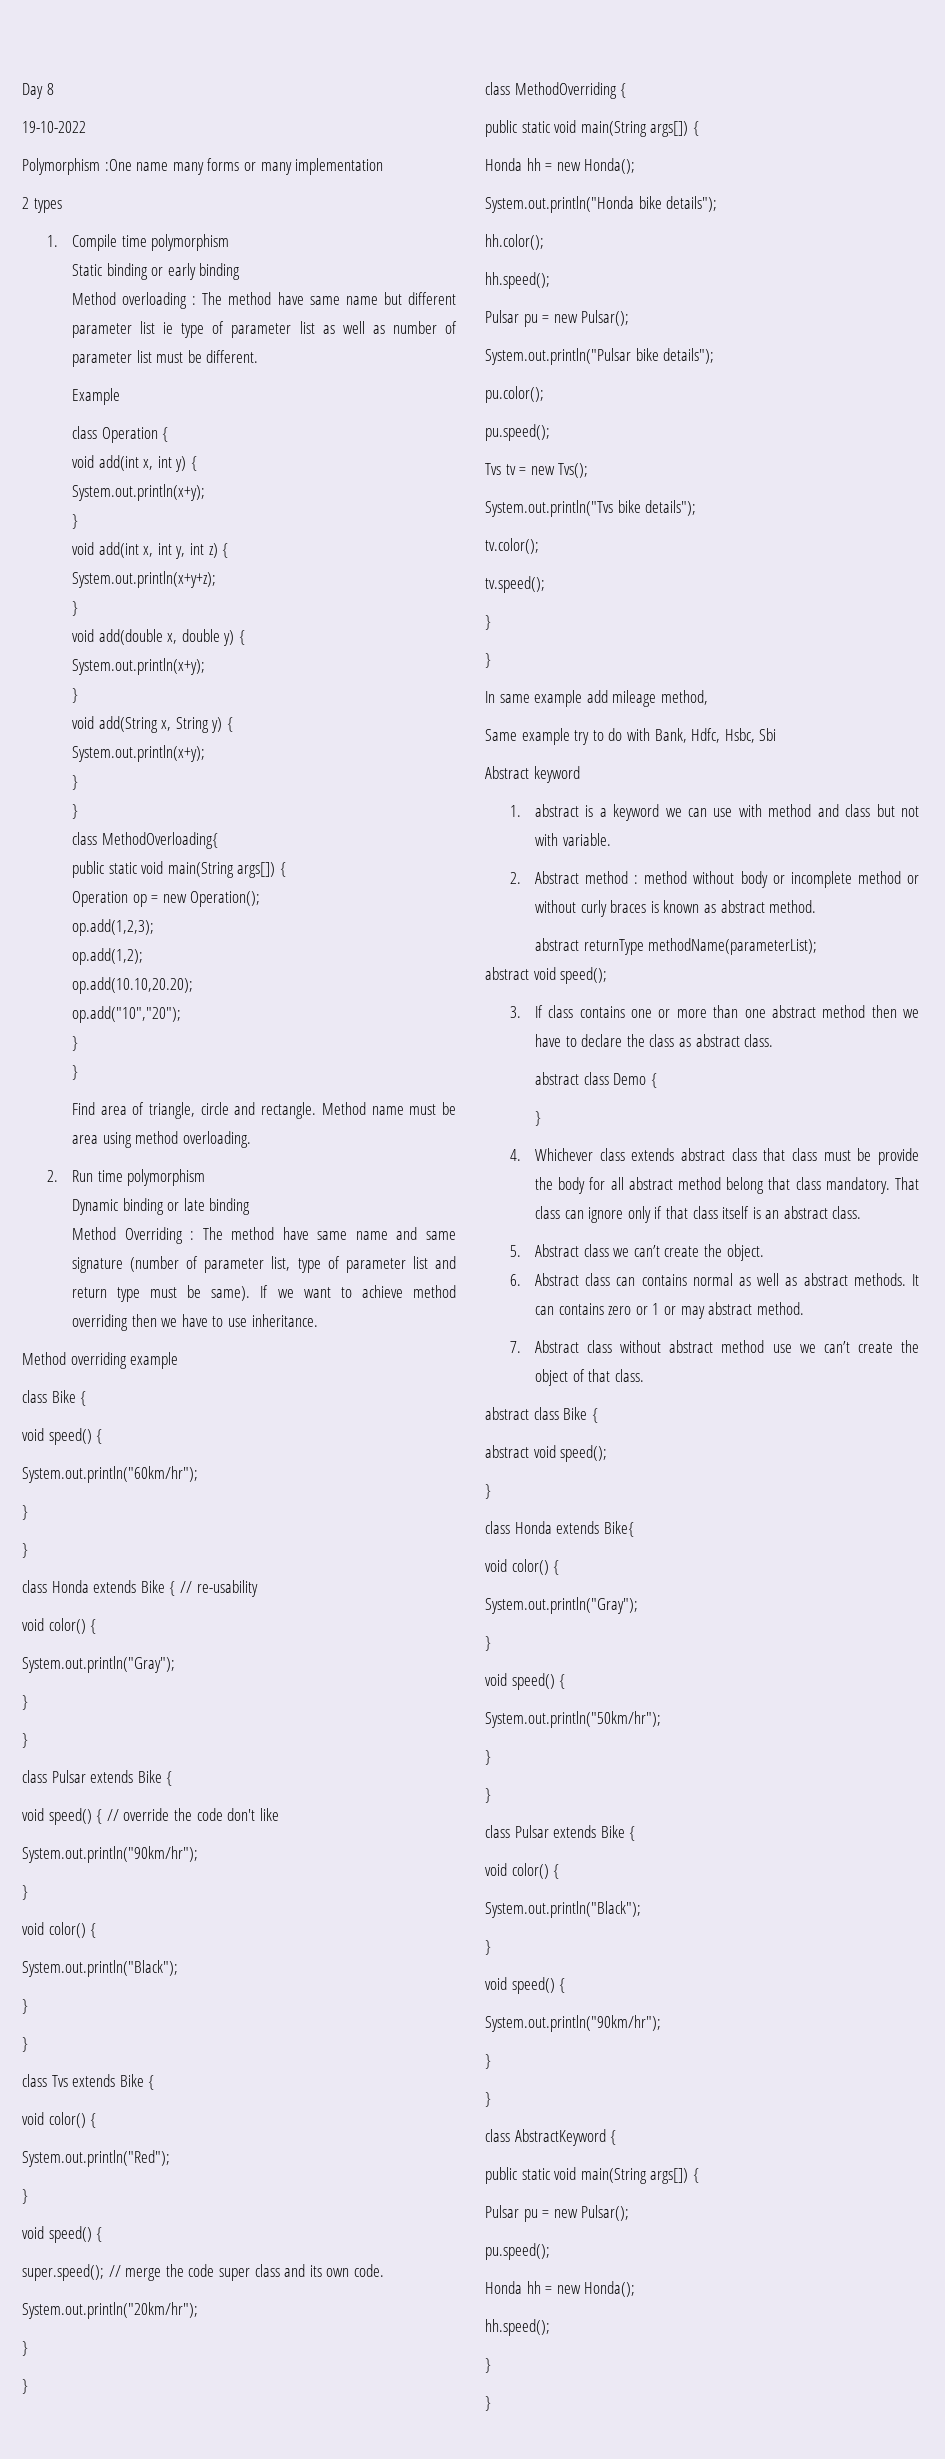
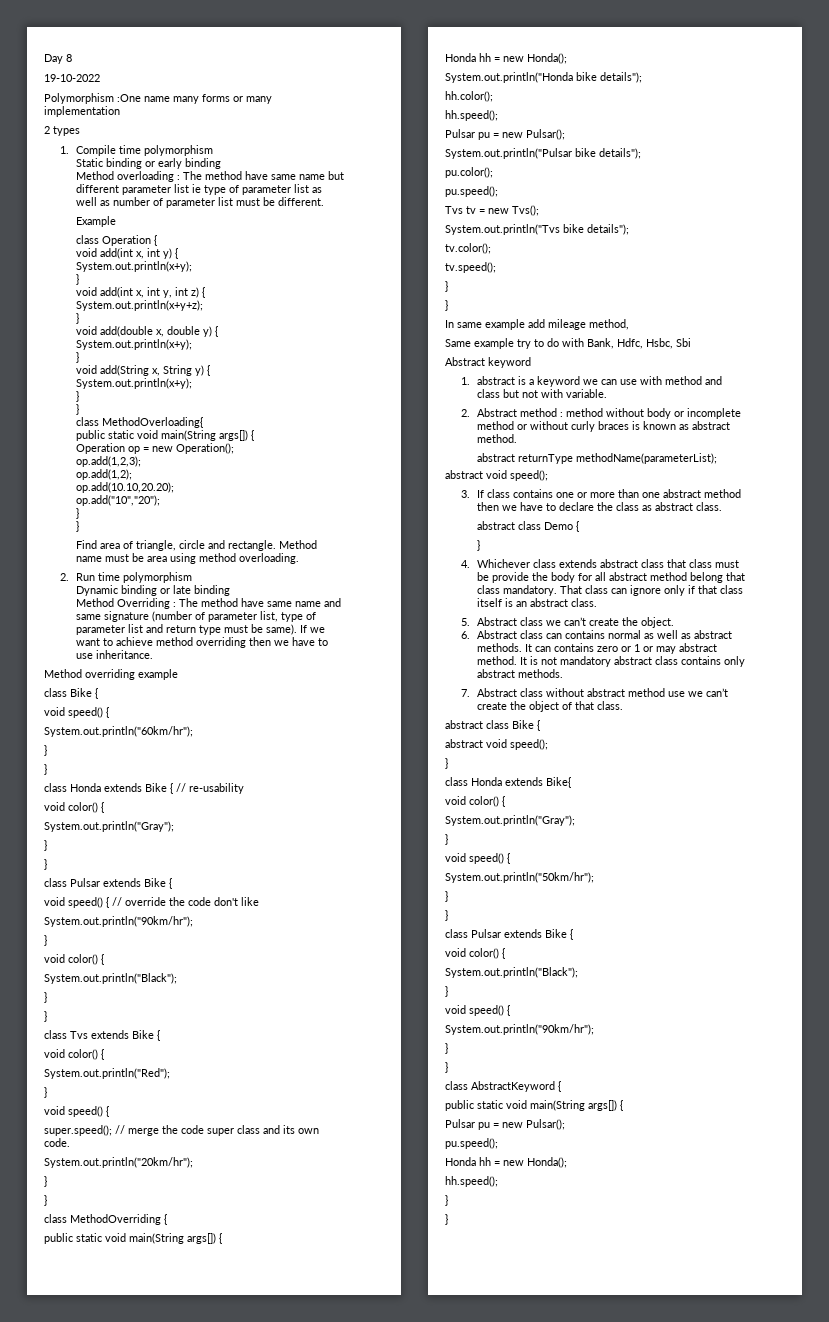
+ It is not mandatory abstract class contains only abstract methods.

